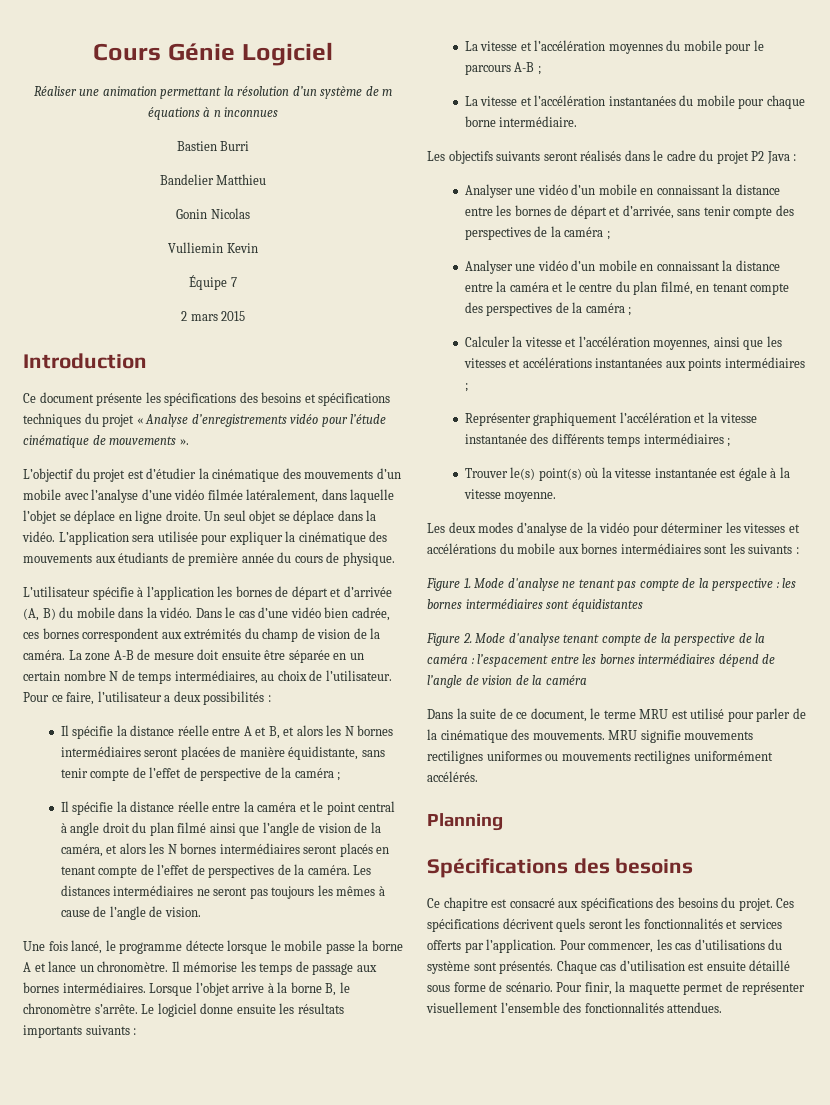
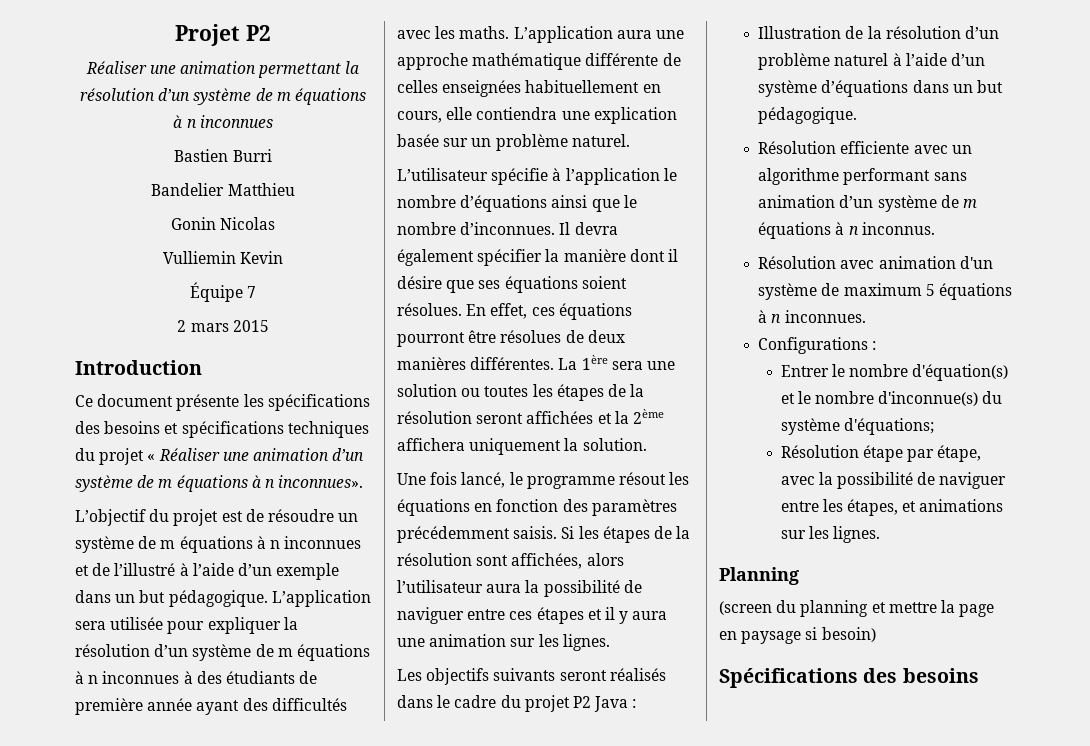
- Cours Génie Logiciel
+ Projet P2
- Ce document présente les spécifications des besoins et spécifications techniques du projet « Analyse d’enregistrements vidéo pour l’étude cinématique de mouvements ».
- L’objectif du projet est d’étudier la cinématique des mouvements d’un mobile avec l’analyse d’une vidéo filmée latéralement, dans laquelle l’objet se déplace en ligne droite. Un seul objet se déplace dans la vidéo.
+ Ce document présente les spécifications des besoins et spécifications techniques du projet « Réaliser une animation d’un système de m équations à n inconnues».
+ L’objectif du projet est de résoudre un système de m équations à n inconnues et de l’illustré à l’aide d’un exemple dans un but pédagogique.
- L’application sera utilisée pour expliquer la cinématique des mouvements aux étudiants de première année du cours de physique.
- L’utilisateur spécifie à l’application les bornes de départ et d’arrivée (A, B) du mobile dans la vidéo. Dans le cas d’une vidéo bien cadrée, ces bornes correspondent aux extrémités du champ de vision de la caméra. La zone A-B de mesure doit ensuite être séparée en un certain nombre N de temps intermédiaires, au choix de l’utilisateur. Pour ce faire, l’utilisateur a deux possibilités :
- Il spécifie la distance réelle entre A et B, et alors les N bornes intermédiaires seront placées de manière équidistante, sans tenir compte de l’effet de perspective de la caméra ;
- Il spécifie la distance réelle entre la caméra et le point central à angle droit du plan filmé ainsi que l’angle de vision de la caméra, et alors les N bornes intermédiaires seront placés en tenant compte de l’effet de perspectives de la caméra. Les distances intermédiaires ne seront pas toujours les mêmes à cause de l’angle de vision.
+ L’application sera utilisée pour expliquer la résolution d’un système de m équations à n inconnues à des étudiants de première année ayant des difficultés avec les maths. L’application aura une approche mathématique différente de celles enseignées habituellement en cours, elle contiendra une explication basée sur un problème naturel.
+ L’utilisateur spécifie à l’application le nombre d’équations ainsi que le nombre d’inconnues. Il devra également spécifier la manière dont il désire que ses équations soient résolues. En effet, ces équations pourront être résolues de deux manières différentes. La 1ère sera une solution ou toutes les étapes de la résolution seront affichées et la 2ème affichera uniquement la solution.
- Une fois lancé, le programme détecte lorsque le mobile passe la borne A et lance un chronomètre. Il mémorise les temps de passage aux bornes intermédiaires. Lorsque l’objet arrive à la borne B, le chronomètre s’arrête. Le logiciel donne ensuite les résultats importants suivants :
- La vitesse et l’accélération moyennes du mobile pour le parcours A-B ;
- La vitesse et l’accélération instantanées du mobile pour chaque borne intermédiaire.
+ Une fois lancé, le programme résout les équations en fonction des paramètres précédemment saisis. Si les étapes de la résolution sont affichées, alors l’utilisateur aura la possibilité de naviguer entre ces étapes et il y aura une animation sur les lignes.
- Analyser une vidéo d’un mobile en connaissant la distance entre les bornes de départ et d’arrivée, sans tenir compte des perspectives de la caméra ;
- Analyser une vidéo d’un mobile en connaissant la distance entre la caméra et le centre du plan filmé, en tenant compte des perspectives de la caméra ;
- Calculer la vitesse et l’accélération moyennes, ainsi que les vitesses et accélérations instantanées aux points intermédiaires ;
- Représenter graphiquement l’accélération et la vitesse instantanée des différents temps intermédiaires ;
- Trouver le(s) point(s) où la vitesse instantanée est égale à la vitesse moyenne.
- Les deux modes d’analyse de la vidéo pour déterminer les vitesses et accélérations du mobile aux bornes intermédiaires sont les suivants :
- Figure 1. Mode d'analyse ne tenant pas compte de la perspective : les bornes intermédiaires sont équidistantes
- Figure 2. Mode d'analyse tenant compte de la perspective de la caméra : l’espacement entre les bornes intermédiaires dépend de l’angle de vision de la caméra
- Dans la suite de ce document, le terme MRU est utilisé pour parler de la cinématique des mouvements. MRU signifie mouvements rectilignes uniformes ou mouvements rectilignes uniformément accélérés.
+ Illustration de la résolution d’un problème naturel à l’aide d’un système d’équations dans un but pédagogique.
+ Résolution efficiente avec un algorithme performant sans animation d’un système de m équations à n inconnus.
+ Résolution avec animation d'un système de maximum 5 équations à n inconnues.
+ Configurations :
+ Entrer le nombre d'équation(s) et le nombre d'inconnue(s) du système d'équations;
+ Résolution étape par étape, avec la possibilité de naviguer entre les étapes, et animations sur les lignes.
  Planning
+ (screen du planning et mettre la page en paysage si besoin)
  Spécifications des besoins
- Ce chapitre est consacré aux spécifications des besoins du projet. Ces spécifications décrivent quels seront les fonctionnalités et services offerts par l’application. Pour commencer, les cas d’utilisations du système sont présentés. Chaque cas d’utilisation est ensuite détaillé sous forme de scénario. Pour finir, la maquette permet de représenter visuellement l’ensemble des fonctionnalités attendues.

